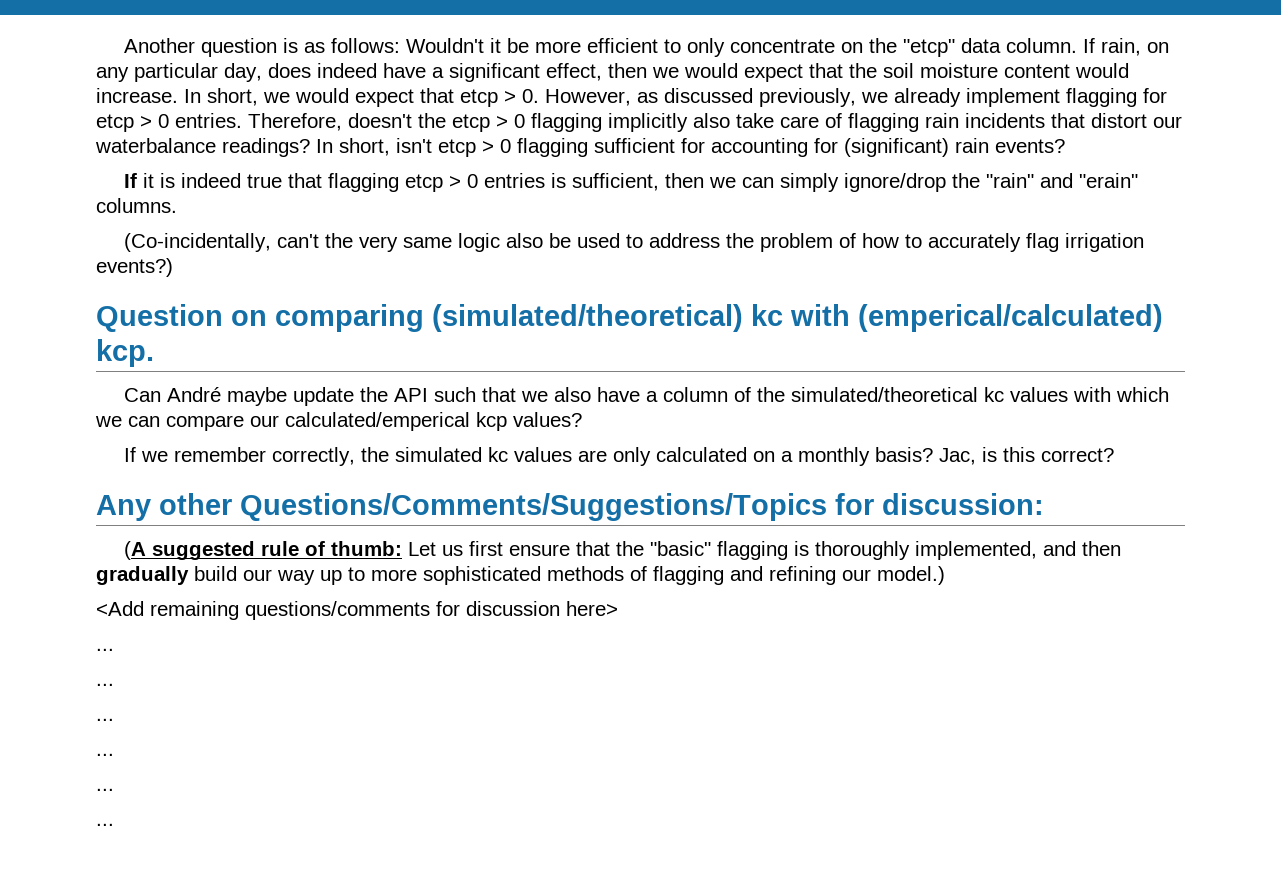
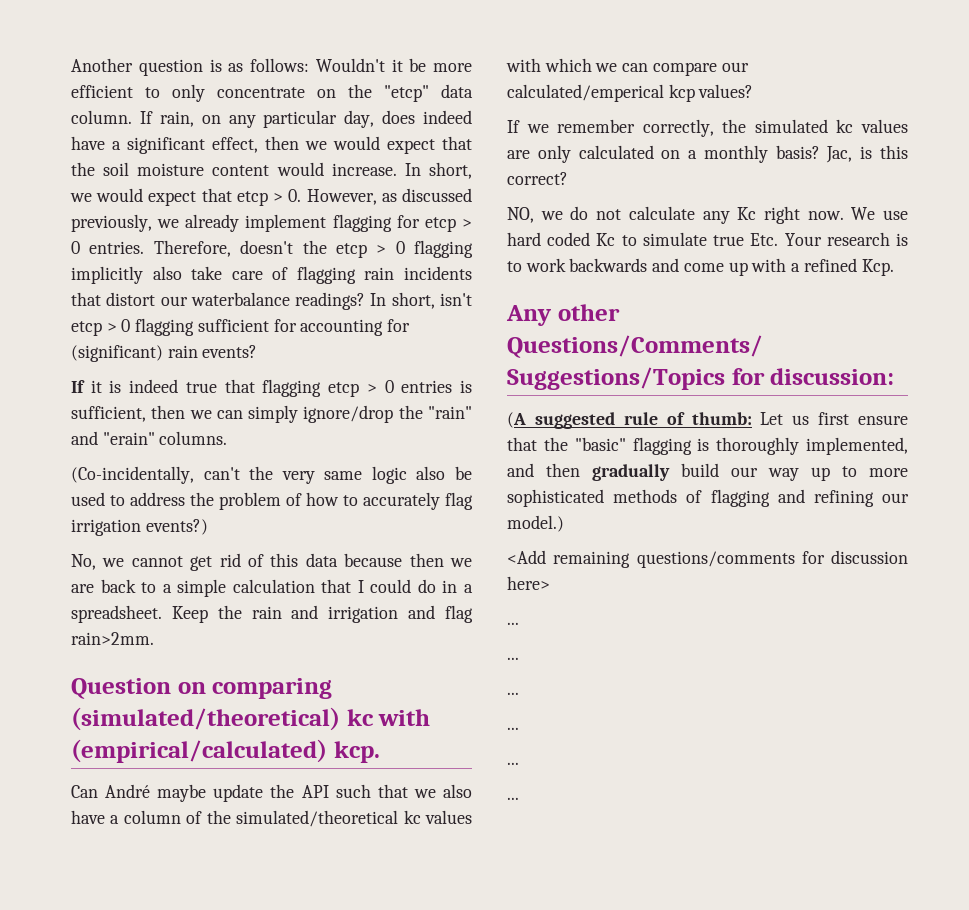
+ No, we cannot get rid of this data because then we are back to a simple calculation that I could do in a spreadsheet. Keep the rain and irrigation and flag rain>2mm.
- Question on comparing (simulated/theoretical) kc with (emperical/calculated) kcp.
+ Question on comparing (simulated/theoretical) kc with (empirical/calculated) kcp.
+ NO, we do not calculate any Kc right now. We use hard coded Kc to simulate true Etc. Your research is to work backwards and come up with a refined Kcp.

